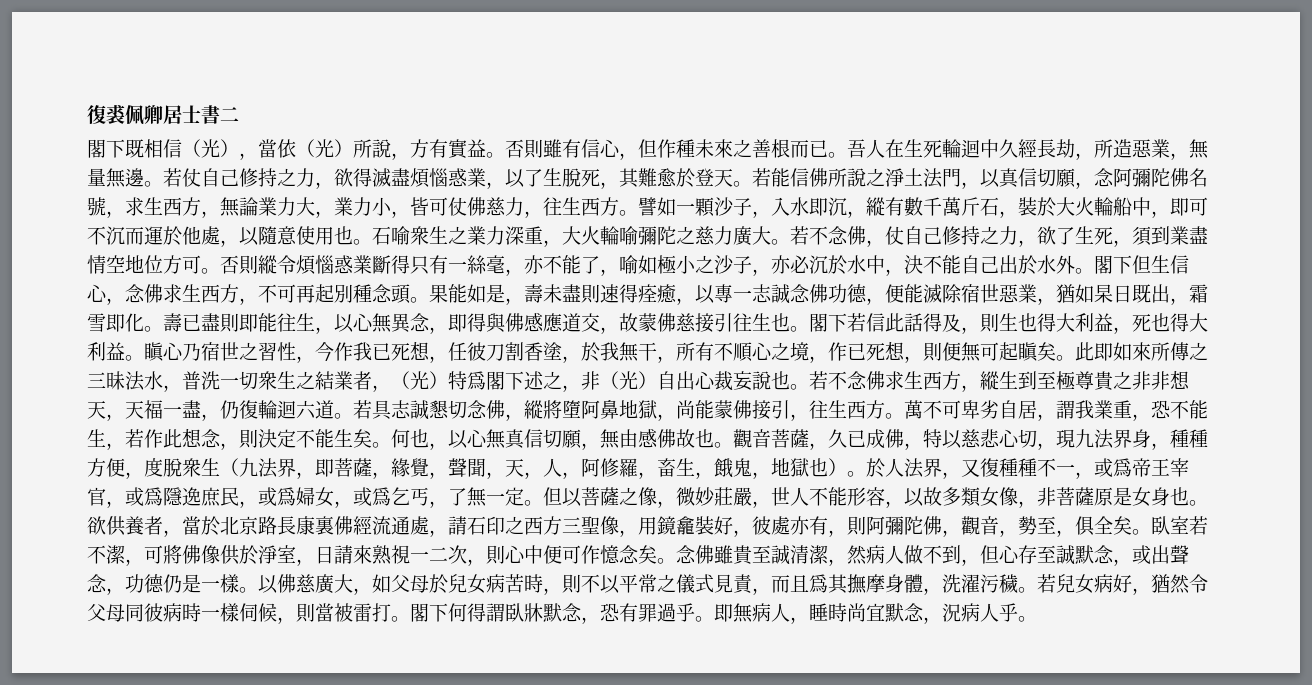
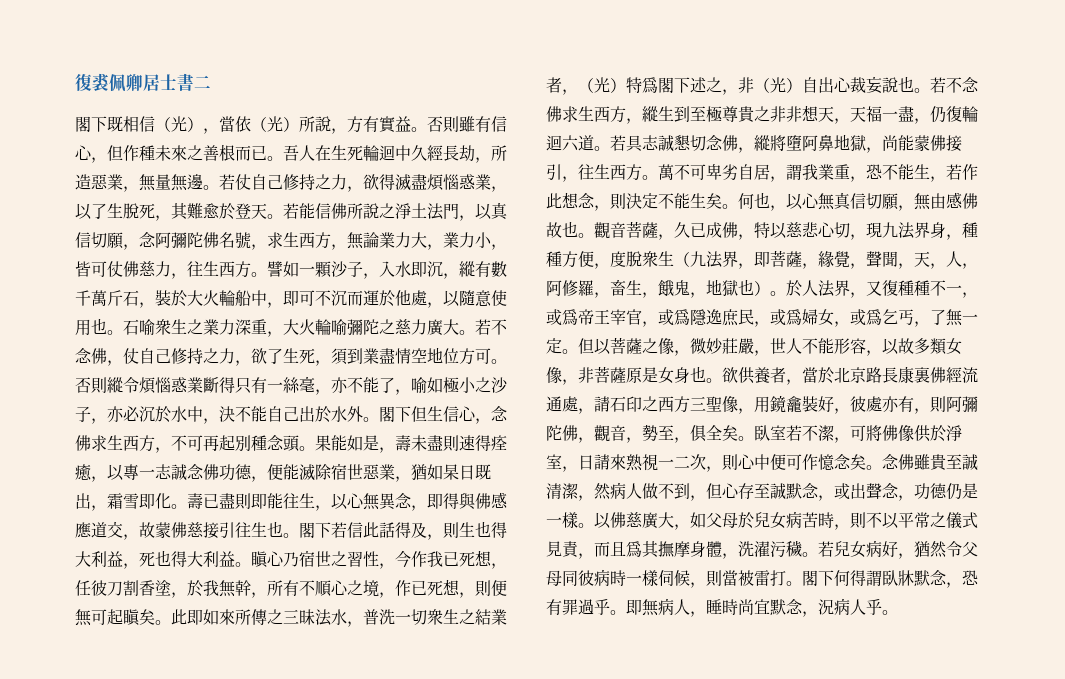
- 瞋心乃宿世之習性，今作我已死想，任彼刀割香塗，於我無干，所有不順心之境，作已死想，則便無可起瞋矣。
+ 瞋心乃宿世之習性，今作我已死想，任彼刀割香塗，於我無幹，所有不順心之境，作已死想，則便無可起瞋矣。

